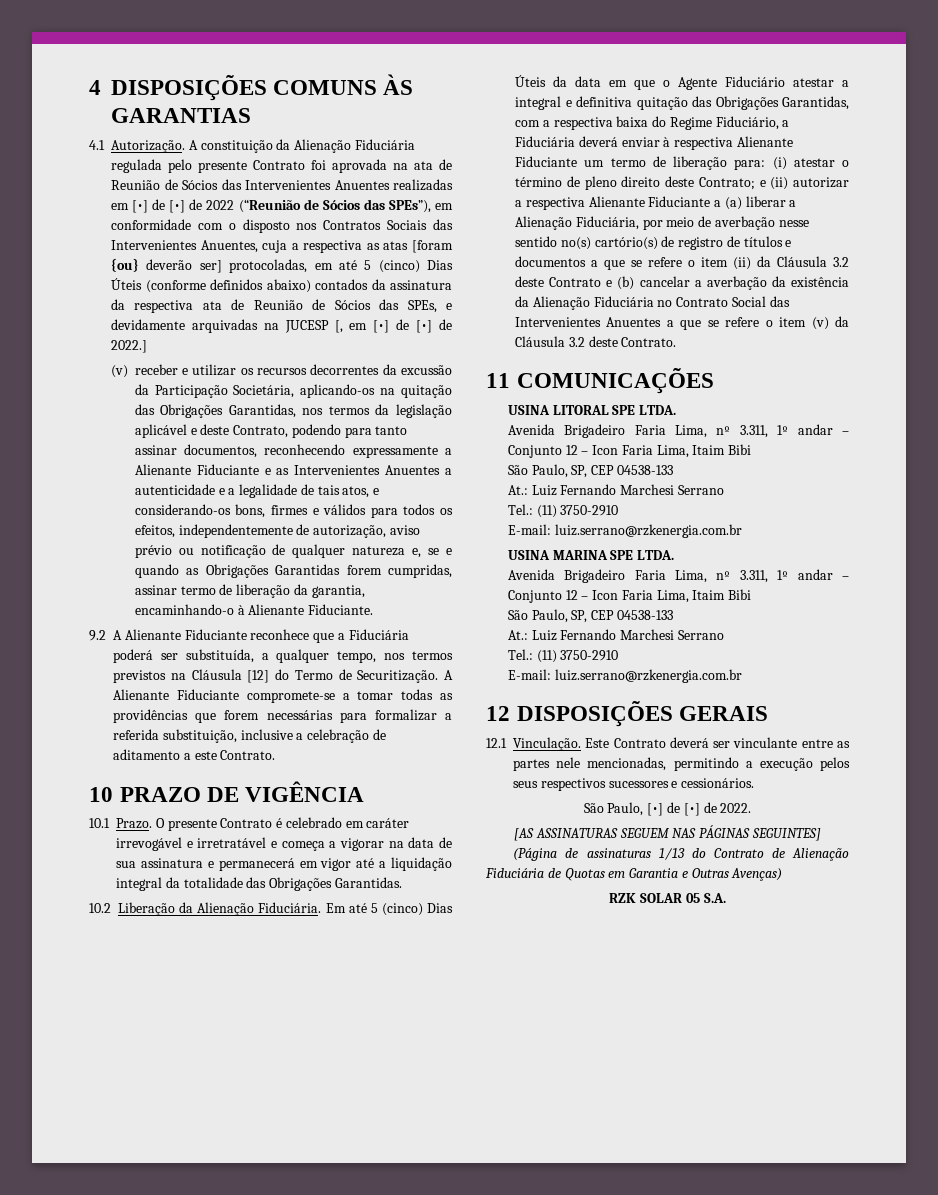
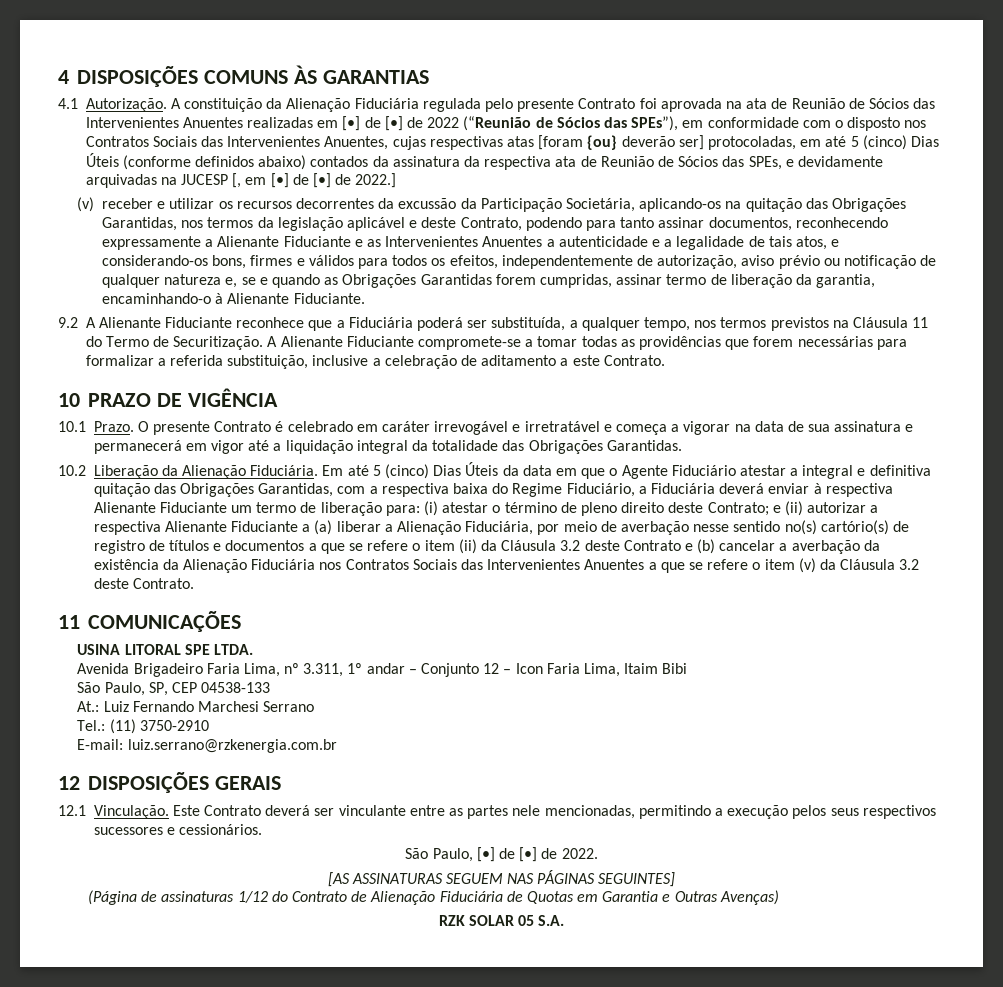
- A constituição da Alienação Fiduciária regulada pelo presente Contrato foi aprovada na ata de Reunião de Sócios das Intervenientes Anuentes realizadas em [•] de [•] de 2022 (“Reunião de Sócios das SPEs”), em conformidade com o disposto nos Contratos Sociais das Intervenientes Anuentes, cuja a respectiva as atas [foram {ou} deverão ser] protocoladas, em até 5 (cinco) Dias Úteis (conforme definidos abaixo) contados da assinatura da respectiva ata de Reunião de Sócios das SPEs, e devidamente arquivadas na JUCESP [, em [•] de [•] de 2022.]
+ A constituição da Alienação Fiduciária regulada pelo presente Contrato foi aprovada na ata de Reunião de Sócios das Intervenientes Anuentes realizadas em [•] de [•] de 2022 (“Reunião de Sócios das SPEs”), em conformidade com o disposto nos Contratos Sociais das Intervenientes Anuentes, cujas respectivas atas [foram {ou} deverão ser] protocoladas, em até 5 (cinco) Dias Úteis (conforme definidos abaixo) contados da assinatura da respectiva ata de Reunião de Sócios das SPEs, e devidamente arquivadas na JUCESP [, em [•] de [•] de 2022.]
- 9.2 A Alienante Fiduciante reconhece que a Fiduciária poderá ser substituída, a qualquer tempo, nos termos previstos na Cláusula [12] do Termo de Securitização.
+ 9.2 A Alienante Fiduciante reconhece que a Fiduciária poderá ser substituída, a qualquer tempo, nos termos previstos na Cláusula 11 do Termo de Securitização.
- e (ii) autorizar a respectiva Alienante Fiduciante a (a) liberar a Alienação Fiduciária, por meio de averbação nesse sentido no(s) cartório(s) de registro de títulos e documentos a que se refere o item (ii) da Cláusula 3.2 deste Contrato e (b) cancelar a averbação da existência da Alienação Fiduciária no Contrato Social das Intervenientes Anuentes a que se refere o item (v) da Cláusula 3.2 deste Contrato.
+ e (ii) autorizar a respectiva Alienante Fiduciante a (a) liberar a Alienação Fiduciária, por meio de averbação nesse sentido no(s) cartório(s) de registro de títulos e documentos a que se refere o item (ii) da Cláusula 3.2 deste Contrato e (b) cancelar a averbação da existência da Alienação Fiduciária nos Contratos Sociais das Intervenientes Anuentes a que se refere o item (v) da Cláusula 3.2 deste Contrato.
- USINA MARINA SPE LTDA.
- Avenida Brigadeiro Faria Lima, nº 3.311, 1º andar – Conjunto 12 – Icon Faria Lima, Itaim Bibi
- São Paulo, SP, CEP 04538-133
- At.: Luiz Fernando Marchesi Serrano
- Tel.: (11) 3750-2910
- E-mail: luiz.serrano@rzkenergia.com.br
- (Página de assinaturas 1/13 do Contrato de Alienação Fiduciária de Quotas em Garantia e Outras Avenças)
+ (Página de assinaturas 1/12 do Contrato de Alienação Fiduciária de Quotas em Garantia e Outras Avenças)

